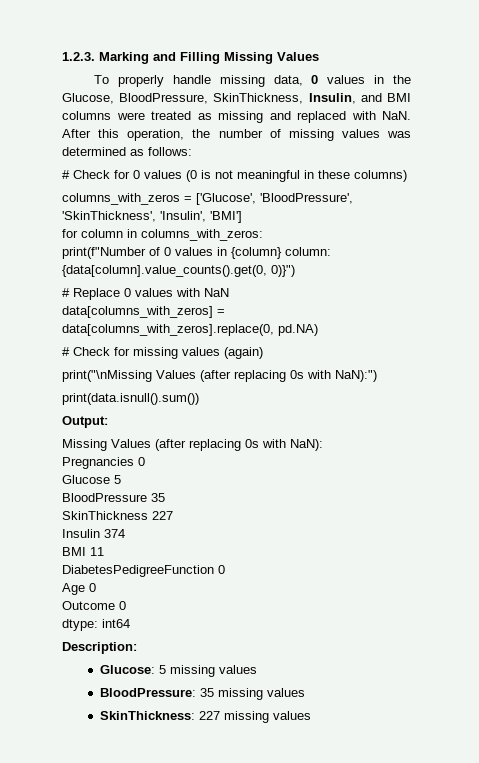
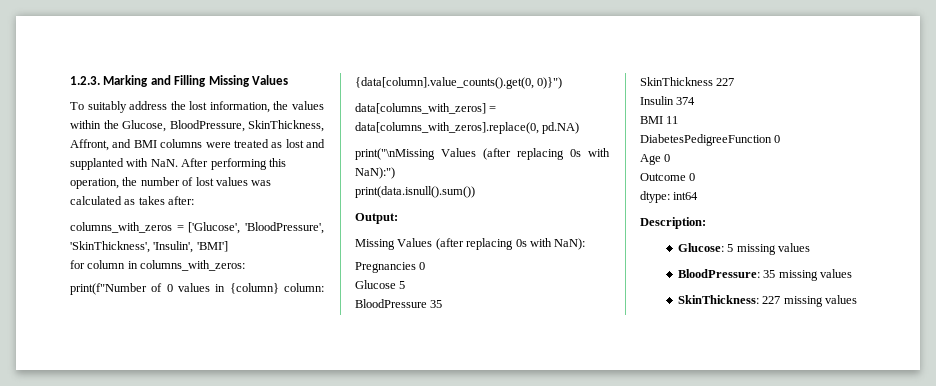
- To properly handle missing data, 0 values in the Glucose, BloodPressure, SkinThickness, Insulin, and BMI columns were treated as missing and replaced with NaN. After this operation, the number of missing values was determined as follows:
- # Check for 0 values (0 is not meaningful in these columns)
+ To suitably address the lost information, the values within the Glucose, BloodPressure, SkinThickness, Affront, and BMI columns were treated as lost and supplanted with NaN. After performing this operation, the number of lost values was calculated as takes after:
- # Replace 0 values with NaN
  data[columns_with_zeros] = data[columns_with_zeros].replace(0, pd.NA)
- # Check for missing values (again)

